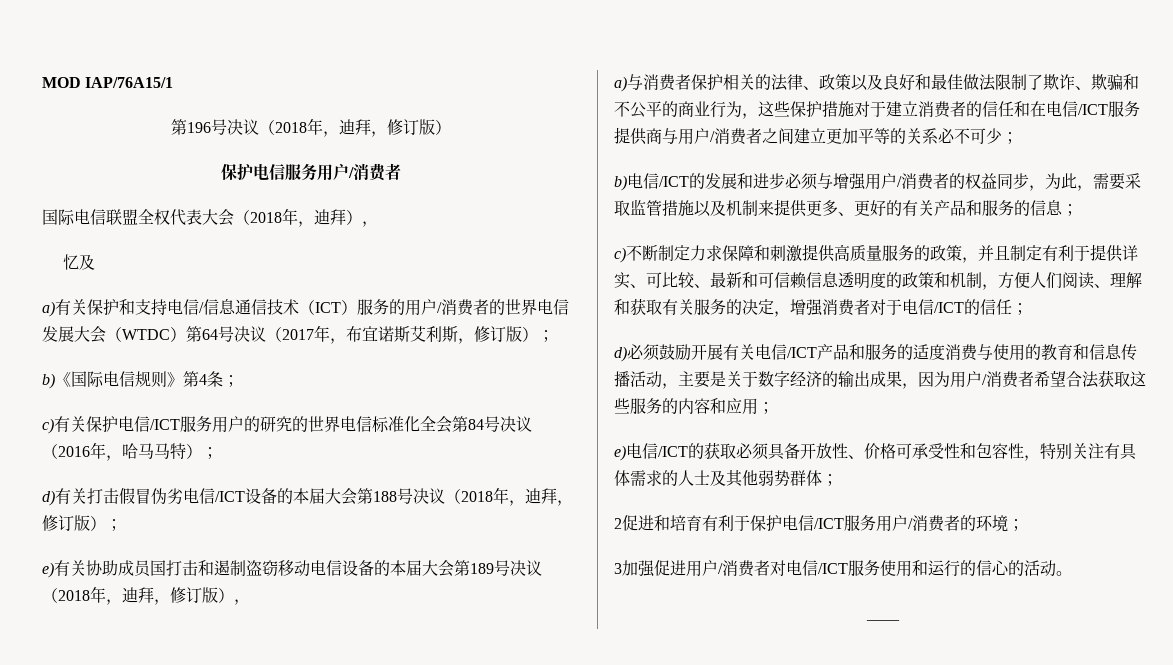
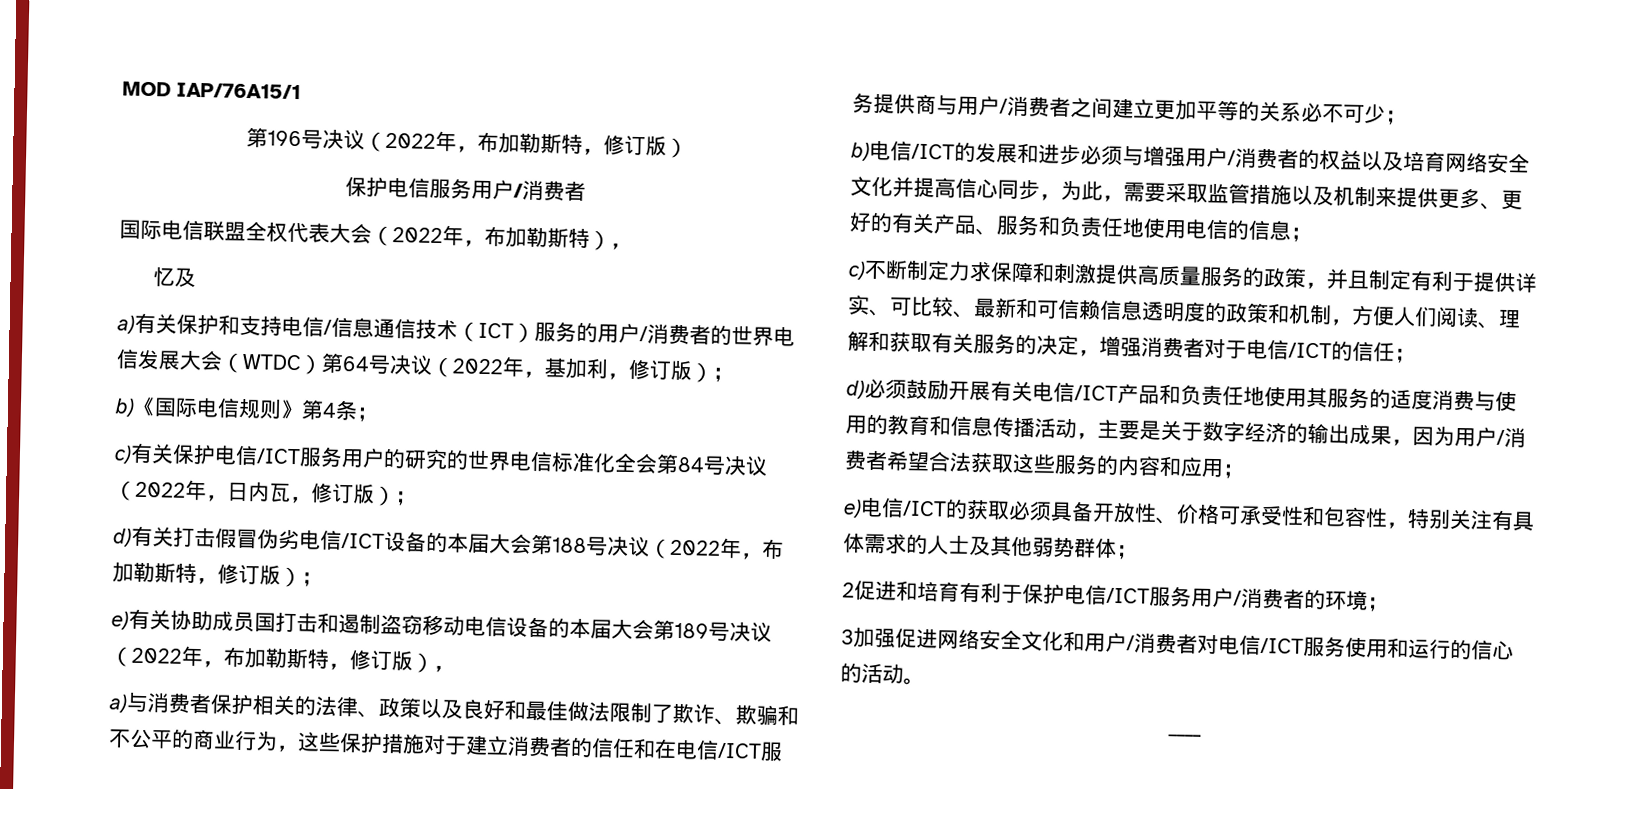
- 第196号决议（2018年，迪拜，修订版）
+ 第196号决议（2022年，布加勒斯特，修订版）
- 国际电信联盟全权代表大会（2018年，迪拜），
+ 国际电信联盟全权代表大会（2022年，布加勒斯特），
- a)有关保护和支持电信/信息通信技术（ICT）服务的用户/消费者的世界电信发展大会（WTDC）第64号决议（2017年，布宜诺斯艾利斯，修订版）；
+ a)有关保护和支持电信/信息通信技术（ICT）服务的用户/消费者的世界电信发展大会（WTDC）第64号决议（2022年，基加利，修订版）；
- c)有关保护电信/ICT服务用户的研究的世界电信标准化全会第84号决议（2016年，哈马马特）；
+ c)有关保护电信/ICT服务用户的研究的世界电信标准化全会第84号决议（2022年，日内瓦，修订版）；
- d)有关打击假冒伪劣电信/ICT设备的本届大会第188号决议（2018年，迪拜，修订版）；
+ d)有关打击假冒伪劣电信/ICT设备的本届大会第188号决议（2022年，布加勒斯特，修订版）；
- e)有关协助成员国打击和遏制盗窃移动电信设备的本届大会第189号决议（2018年，迪拜，修订版），
+ e)有关协助成员国打击和遏制盗窃移动电信设备的本届大会第189号决议（2022年，布加勒斯特，修订版），
- b)电信/ICT的发展和进步必须与增强用户/消费者的权益同步，为此，需要采取监管措施以及机制来提供更多、更好的有关产品和服务的信息；
+ b)电信/ICT的发展和进步必须与增强用户/消费者的权益以及培育网络安全文化并提高信心同步，为此，需要采取监管措施以及机制来提供更多、更好的有关产品、服务和负责任地使用电信的信息；
- d)必须鼓励开展有关电信/ICT产品和服务的适度消费与使用的教育和信息传播活动，主要是关于数字经济的输出成果，因为用户/消费者希望合法获取这些服务的内容和应用；
+ d)必须鼓励开展有关电信/ICT产品和负责任地使用其服务的适度消费与使用的教育和信息传播活动，主要是关于数字经济的输出成果，因为用户/消费者希望合法获取这些服务的内容和应用；
- 3加强促进用户/消费者对电信/ICT服务使用和运行的信心的活动。
+ 3加强促进网络安全文化和用户/消费者对电信/ICT服务使用和运行的信心的活动。

